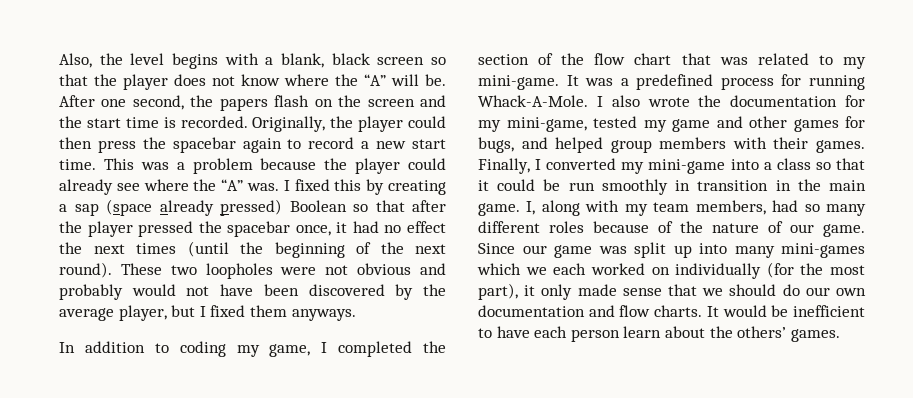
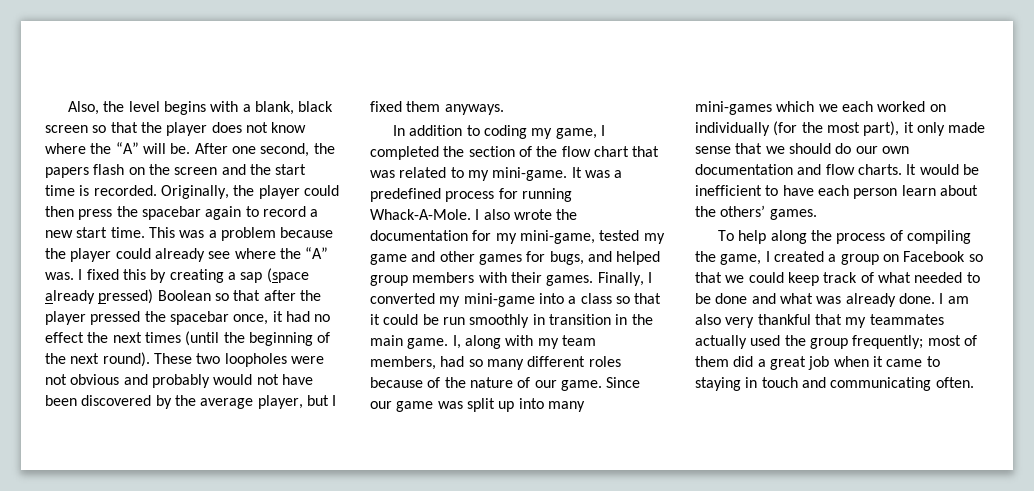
+ To help along the process of compiling the game, I created a group on Facebook so that we could keep track of what needed to be done and what was already done. I am also very thankful that my teammates actually used the group frequently; most of them did a great job when it came to staying in touch and communicating often.

